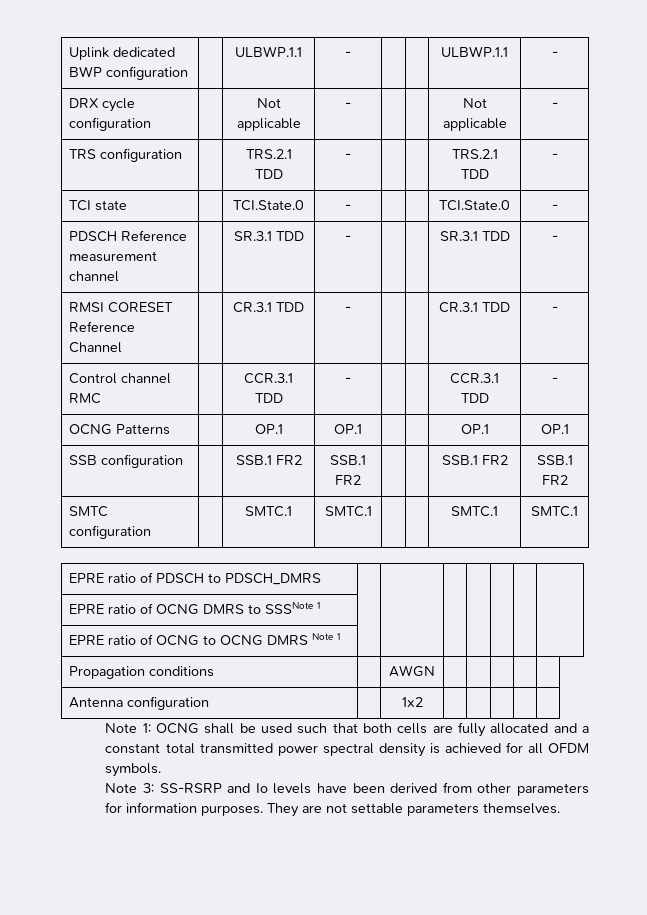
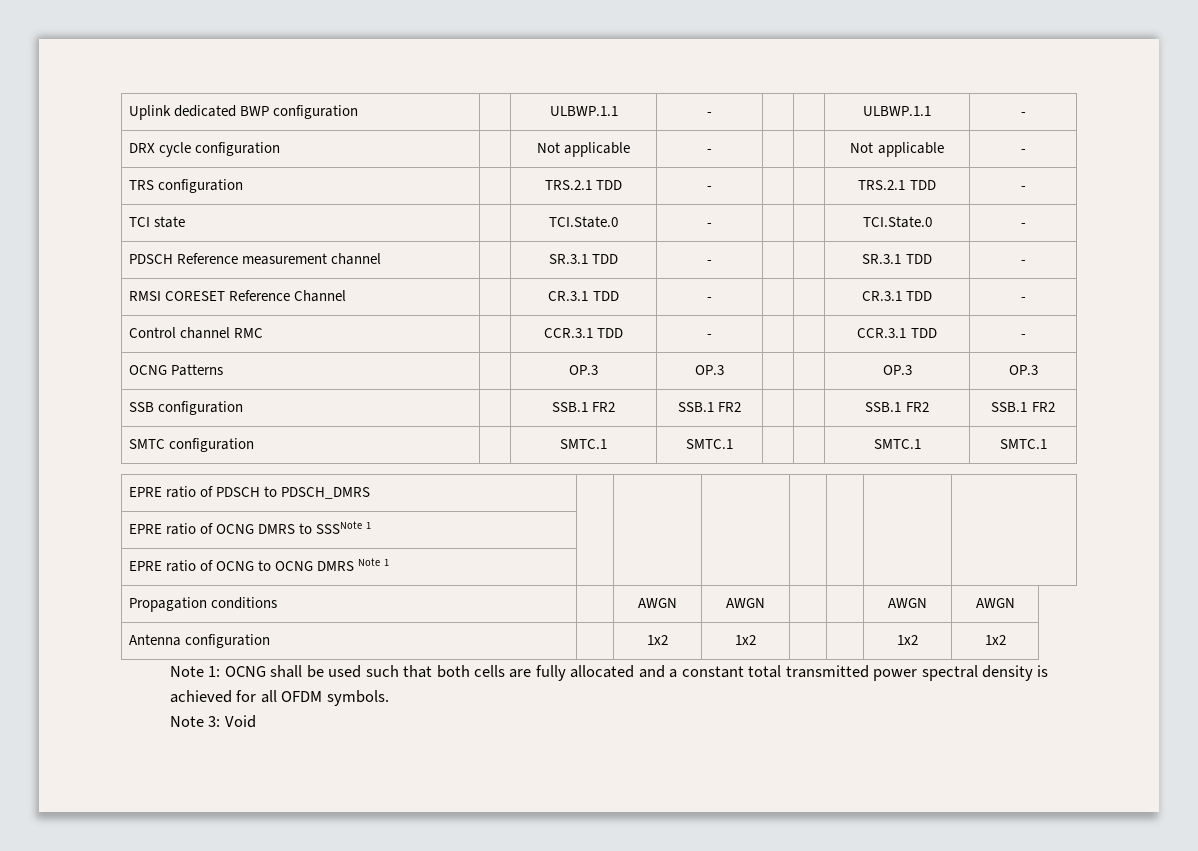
- OCNG Patterns | | OP.1 | OP.1 | | | OP.1 | OP.1
+ OCNG Patterns | | OP.3 | OP.3 | | | OP.3 | OP.3
- Propagation conditions | | AWGN | | | | |
+ Propagation conditions | | AWGN | AWGN | | | AWGN | AWGN
- Antenna configuration | | 1x2 | | | | |
+ Antenna configuration | | 1x2 | 1x2 | | | 1x2 | 1x2
- Note 3: SS-RSRP and Io levels have been derived from other parameters for information purposes. They are not settable parameters themselves.
+ Note 3: Void

